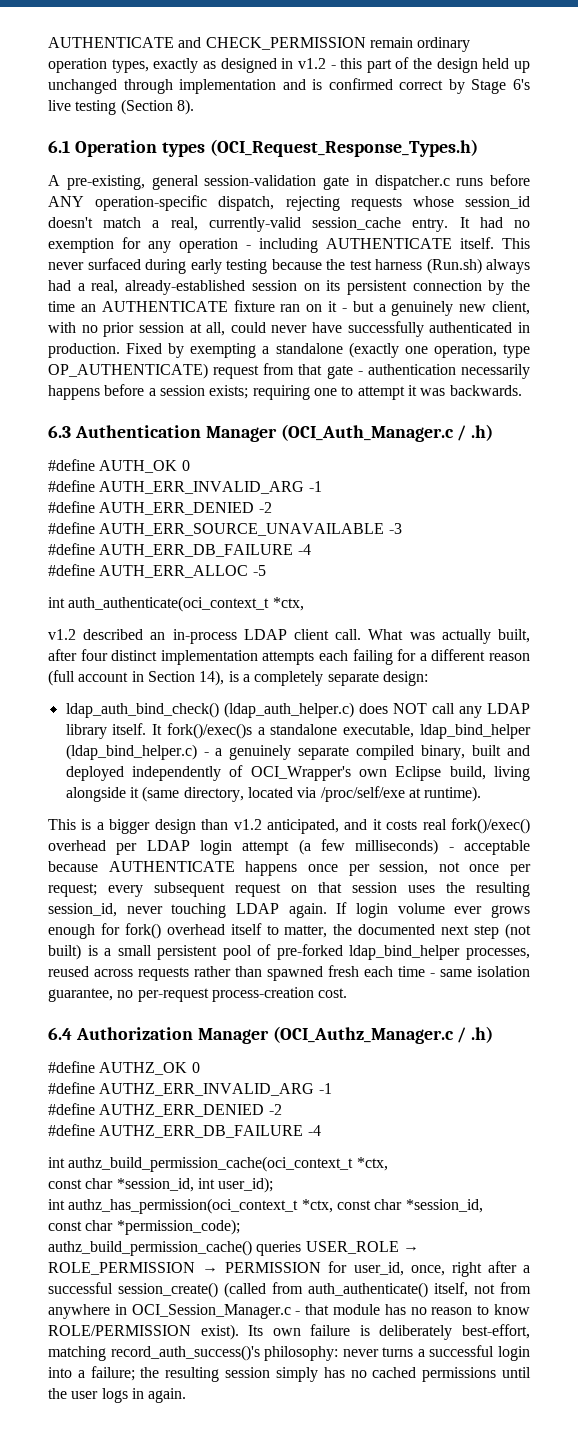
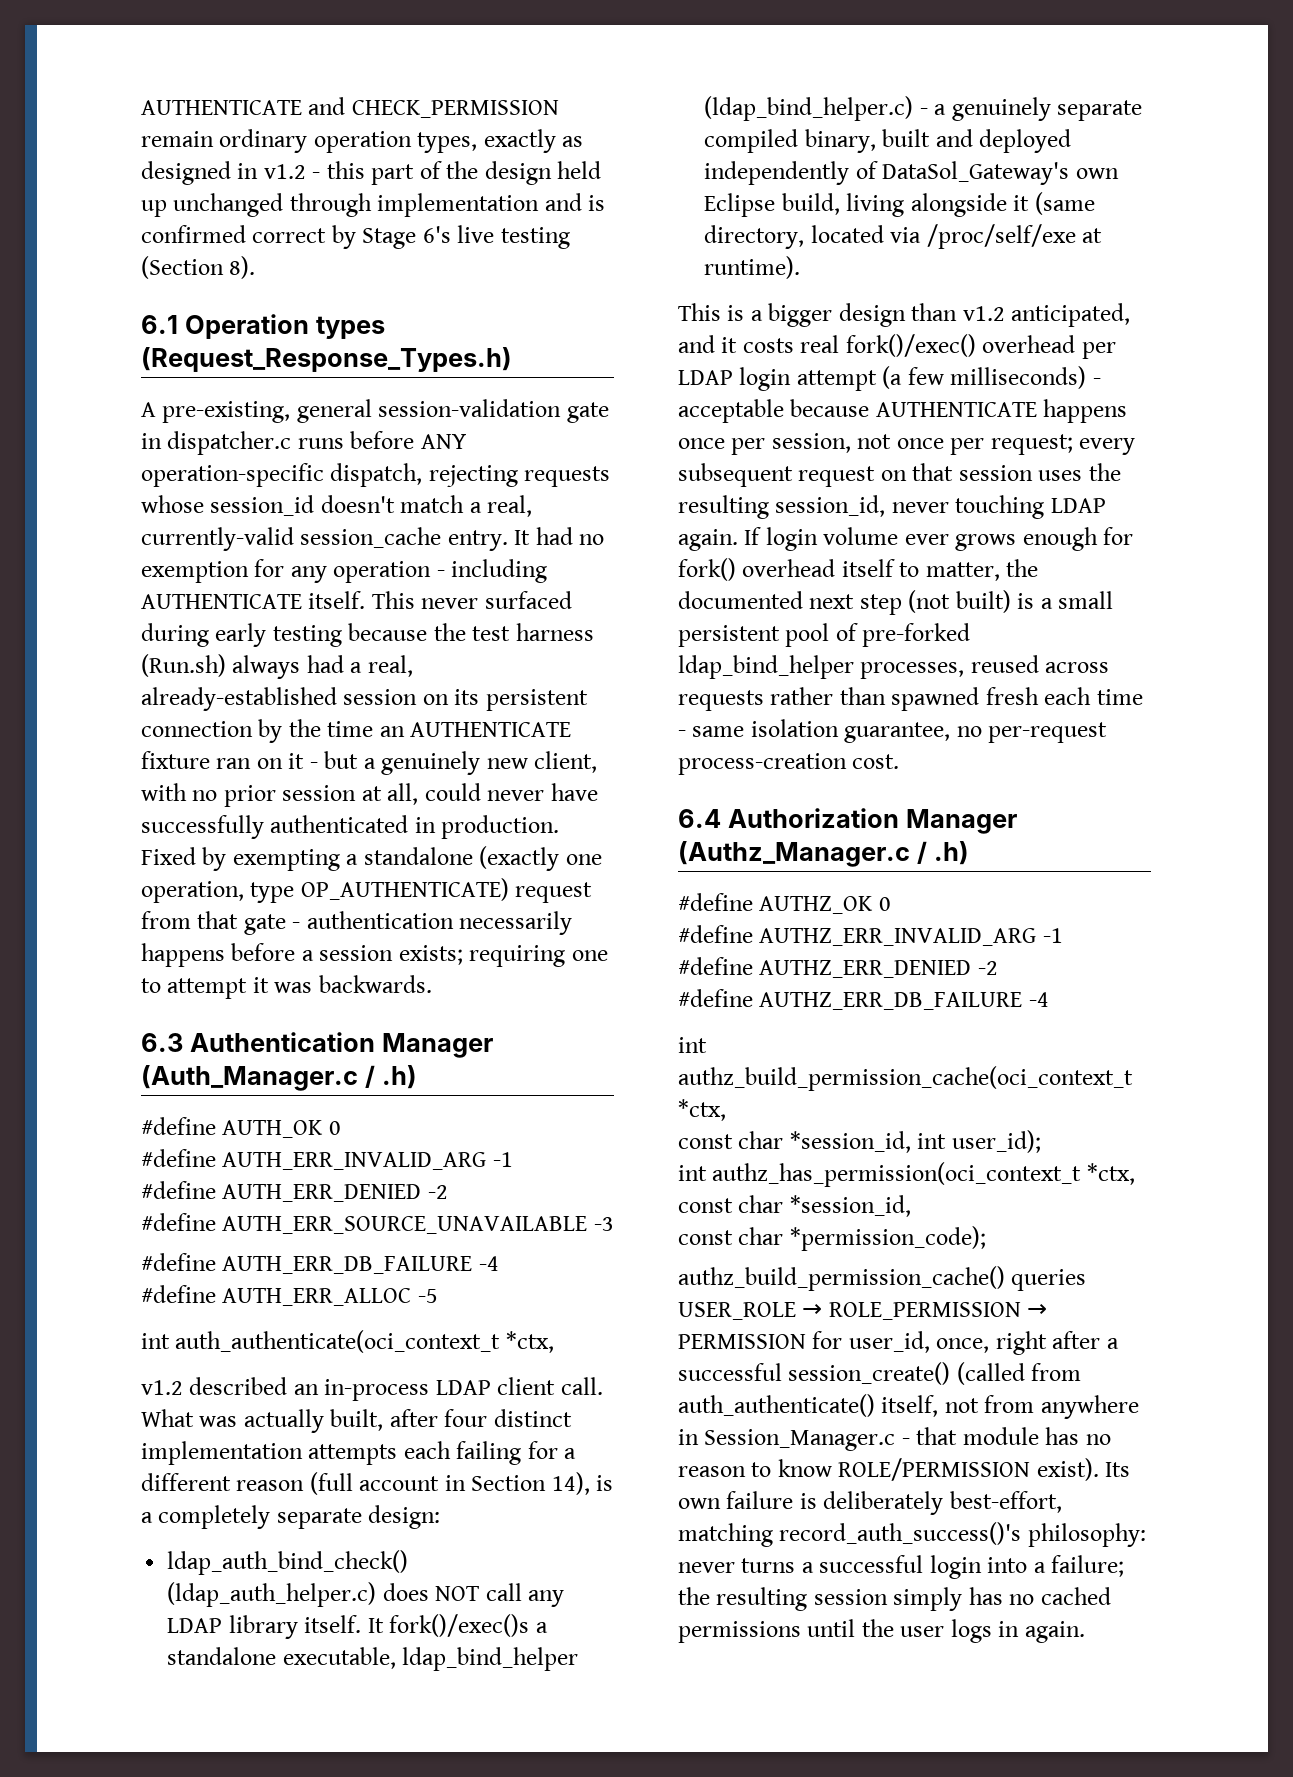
- 6.1 Operation types (OCI_Request_Response_Types.h)
+ 6.1 Operation types (Request_Response_Types.h)
- 6.3 Authentication Manager (OCI_Auth_Manager.c / .h)
+ 6.3 Authentication Manager (Auth_Manager.c / .h)
- It fork()/exec()s a standalone executable, ldap_bind_helper (ldap_bind_helper.c) - a genuinely separate compiled binary, built and deployed independently of OCI_Wrapper's own Eclipse build, living alongside it (same directory, located via /proc/self/exe at runtime).
+ It fork()/exec()s a standalone executable, ldap_bind_helper (ldap_bind_helper.c) - a genuinely separate compiled binary, built and deployed independently of DataSol_Gateway's own Eclipse build, living alongside it (same directory, located via /proc/self/exe at runtime).
- 6.4 Authorization Manager (OCI_Authz_Manager.c / .h)
+ 6.4 Authorization Manager (Authz_Manager.c / .h)
- authz_build_permission_cache() queries USER_ROLE → ROLE_PERMISSION → PERMISSION for user_id, once, right after a successful session_create() (called from auth_authenticate() itself, not from anywhere in OCI_Session_Manager.c - that module has no reason to know ROLE/PERMISSION exist).
+ authz_build_permission_cache() queries USER_ROLE → ROLE_PERMISSION → PERMISSION for user_id, once, right after a successful session_create() (called from auth_authenticate() itself, not from anywhere in Session_Manager.c - that module has no reason to know ROLE/PERMISSION exist).

